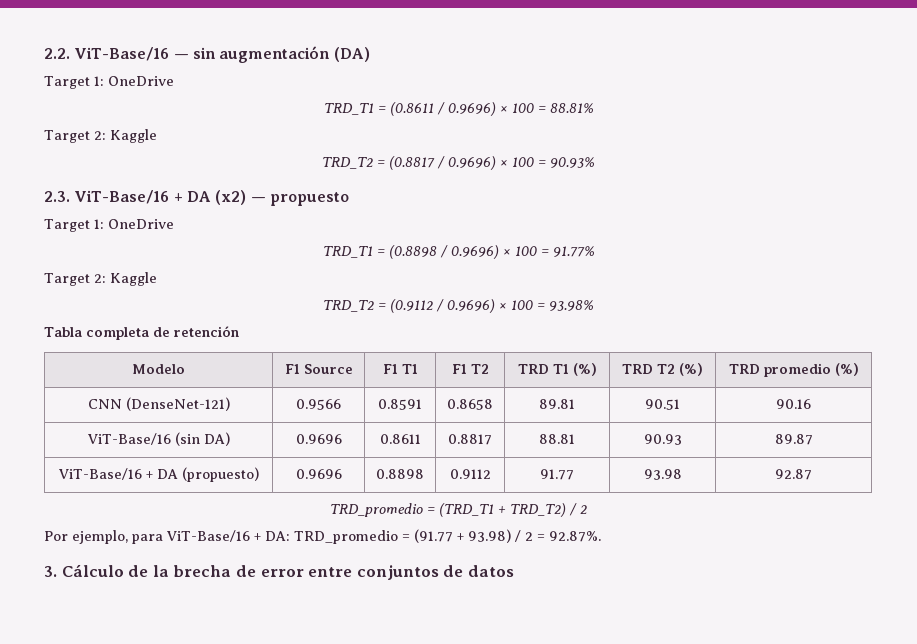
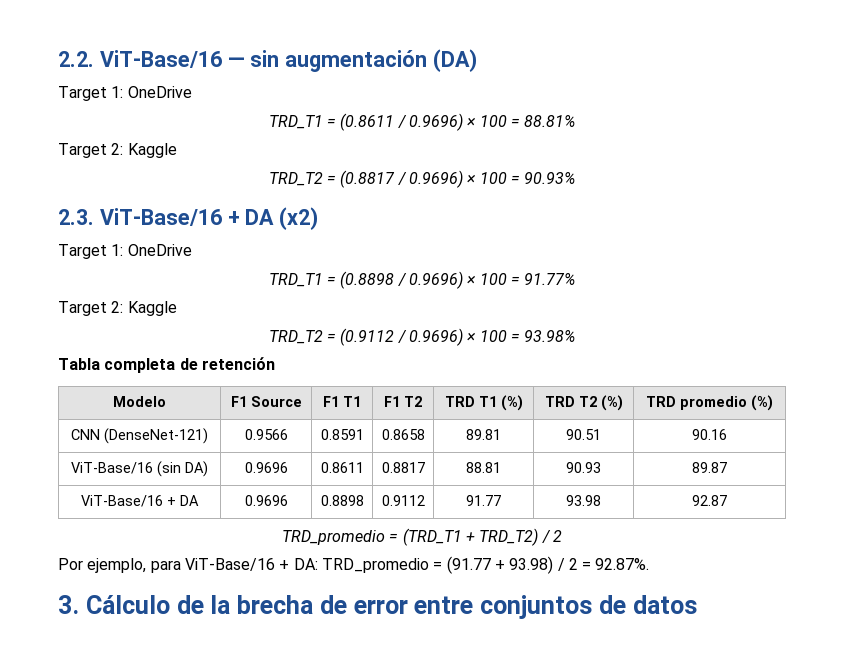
- 2.3. ViT-Base/16 + DA (x2) — propuesto
+ 2.3. ViT-Base/16 + DA (x2)
- ViT-Base/16 + DA (propuesto) | 0.9696 | 0.8898 | 0.9112 | 91.77 | 93.98 | 92.87
+ ViT-Base/16 + DA | 0.9696 | 0.8898 | 0.9112 | 91.77 | 93.98 | 92.87

